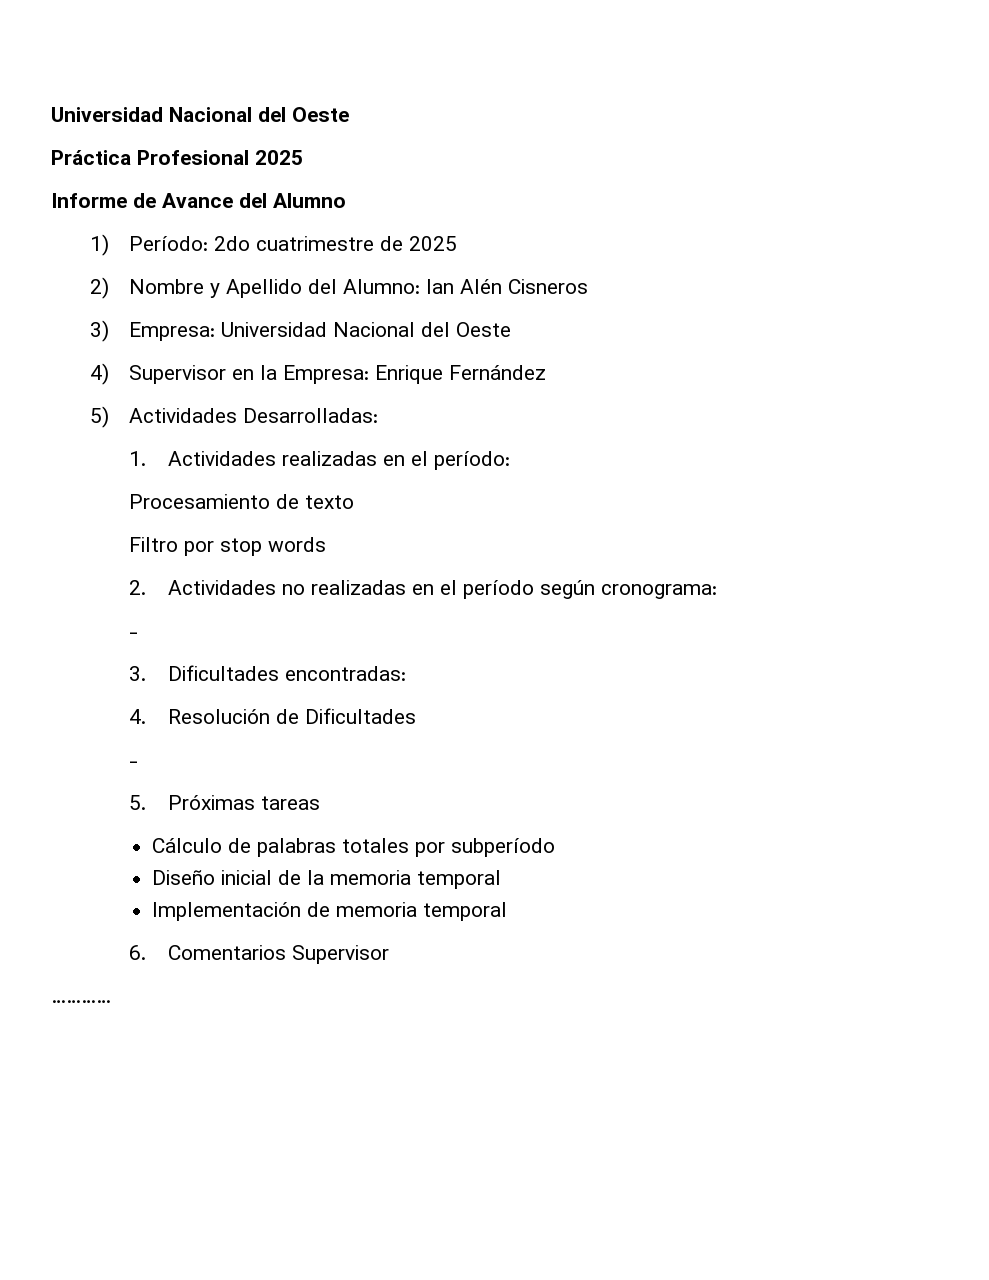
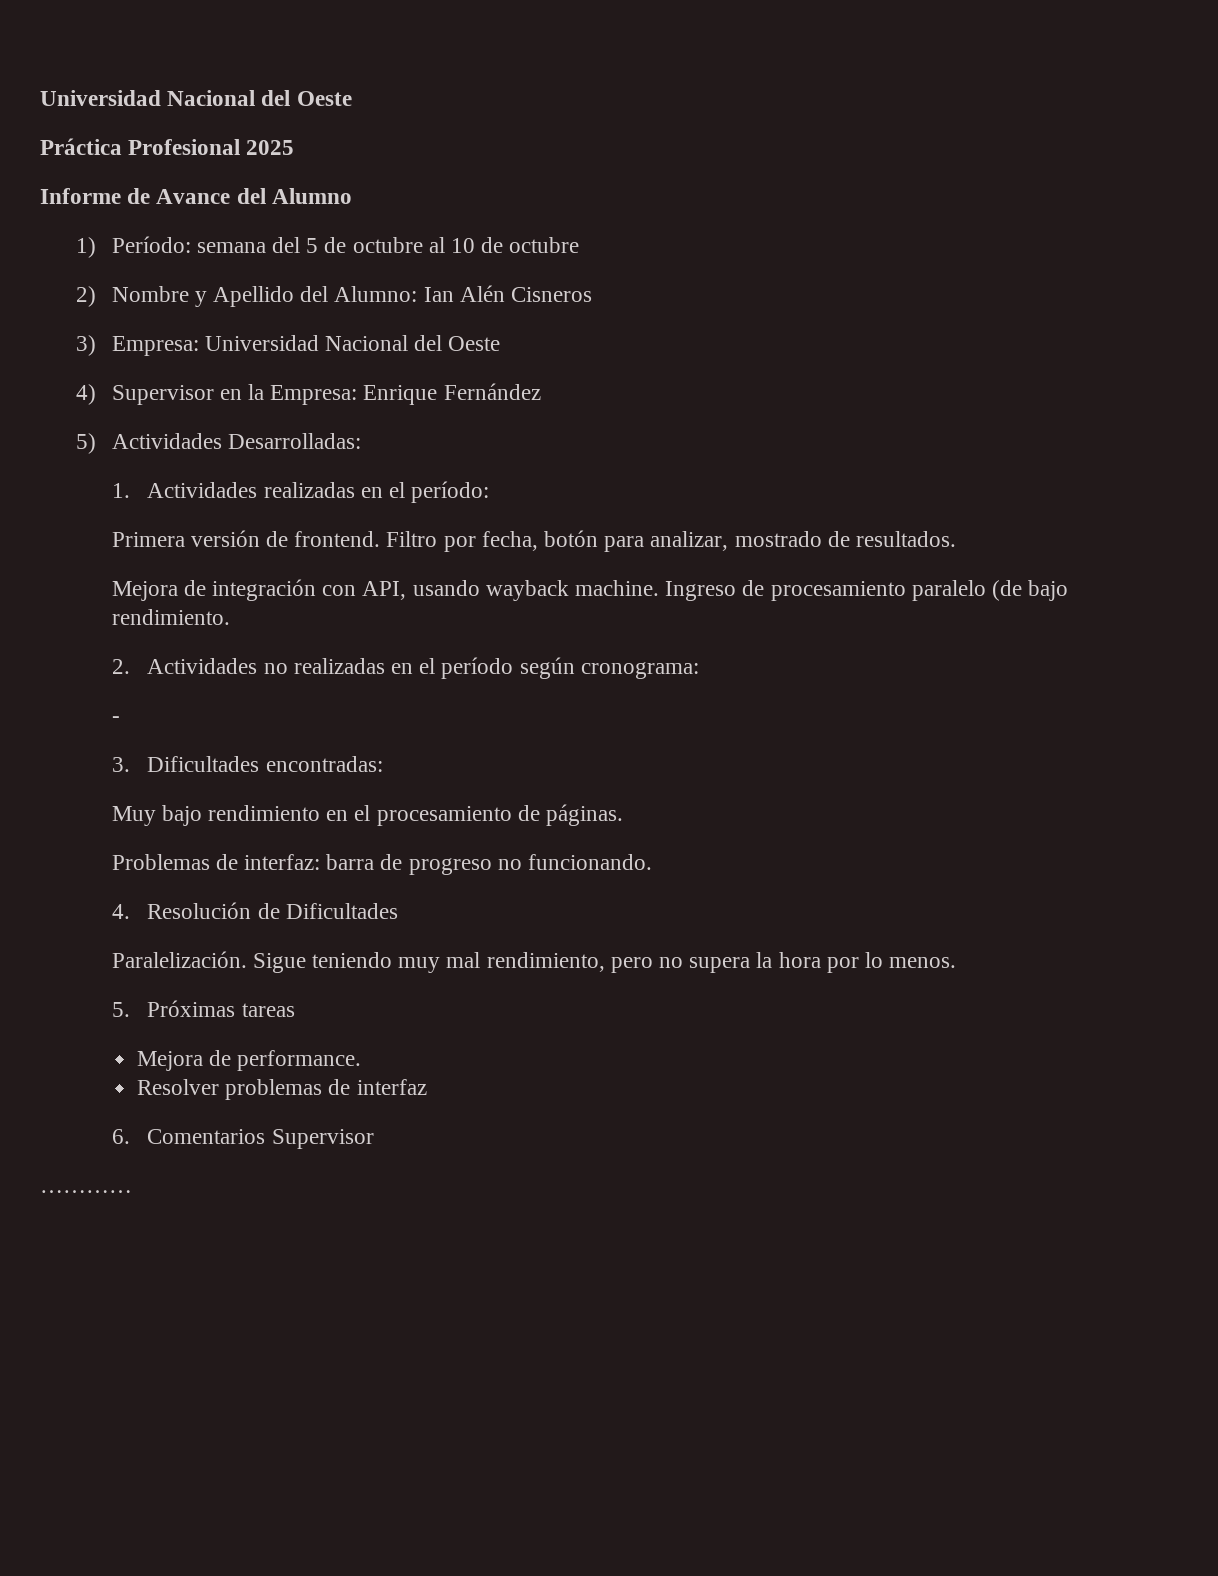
- 1) Período: 2do cuatrimestre de 2025
+ 1) Período: semana del 5 de octubre al 10 de octubre
- Procesamiento de texto
- Filtro por stop words
+ Primera versión de frontend. Filtro por fecha, botón para analizar, mostrado de resultados.
+ Mejora de integración con API, usando wayback machine. Ingreso de procesamiento paralelo (de bajo rendimiento.
+ Muy bajo rendimiento en el procesamiento de páginas.
+ Problemas de interfaz: barra de progreso no funcionando.
  4. Resolución de Dificultades
- -
+ Paralelización. Sigue teniendo muy mal rendimiento, pero no supera la hora por lo menos.
  5. Próximas tareas
- Cálculo de palabras totales por subperíodo
- Diseño inicial de la memoria temporal
- Implementación de memoria temporal
+ Mejora de performance.
+ Resolver problemas de interfaz

